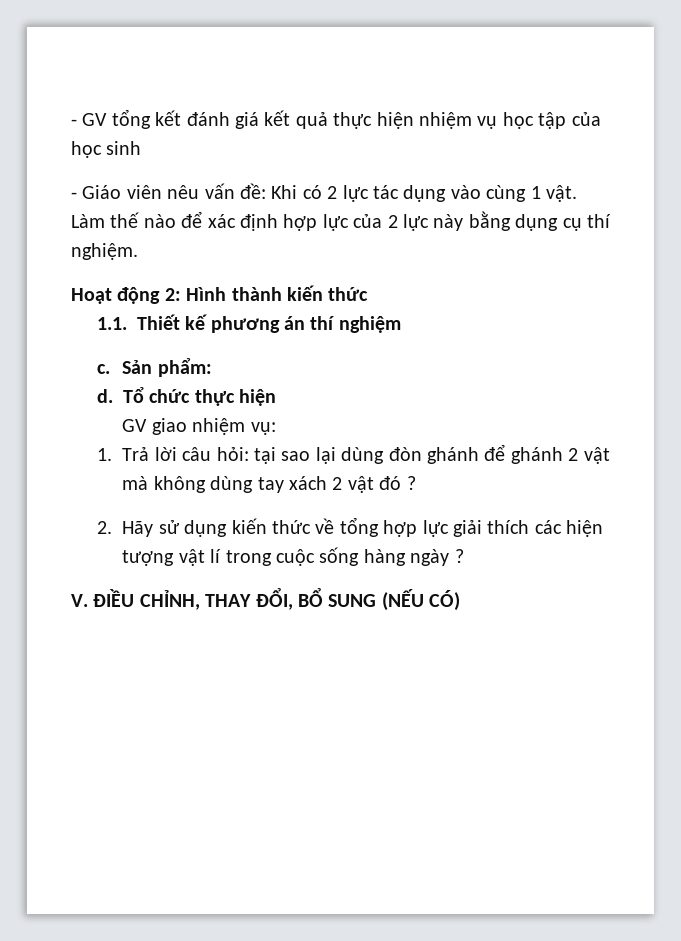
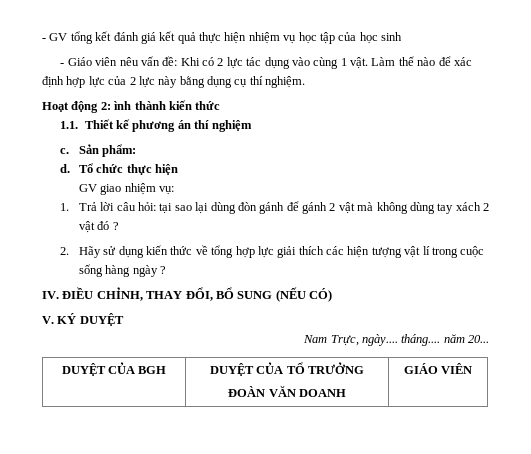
- Hoạt động 2: Hình thành kiến thức
+ Hoạt động 2: ình thành kiến thức
- 1. Trả lời câu hỏi: tại sao lại dùng đòn ghánh để ghánh 2 vật mà không dùng tay xách 2 vật đó ?
+ 1. Trả lời câu hỏi: tại sao lại dùng đòn gánh để gánh 2 vật mà không dùng tay xách 2 vật đó ?
- V. ĐIỀU CHỈNH, THAY ĐỔI, BỔ SUNG (NẾU CÓ)
+ IV. ĐIỀU CHỈNH, THAY ĐỔI, BỔ SUNG (NẾU CÓ)
+ V. KÝ DUYỆT
+ Nam Trực, ngày.... tháng.... năm 20...
+ DUYỆT CỦA BGH | DUYỆT CỦA TỔ TRƯỞNG
+ ĐOÀN VĂN DOANH | GIÁO VIÊN

